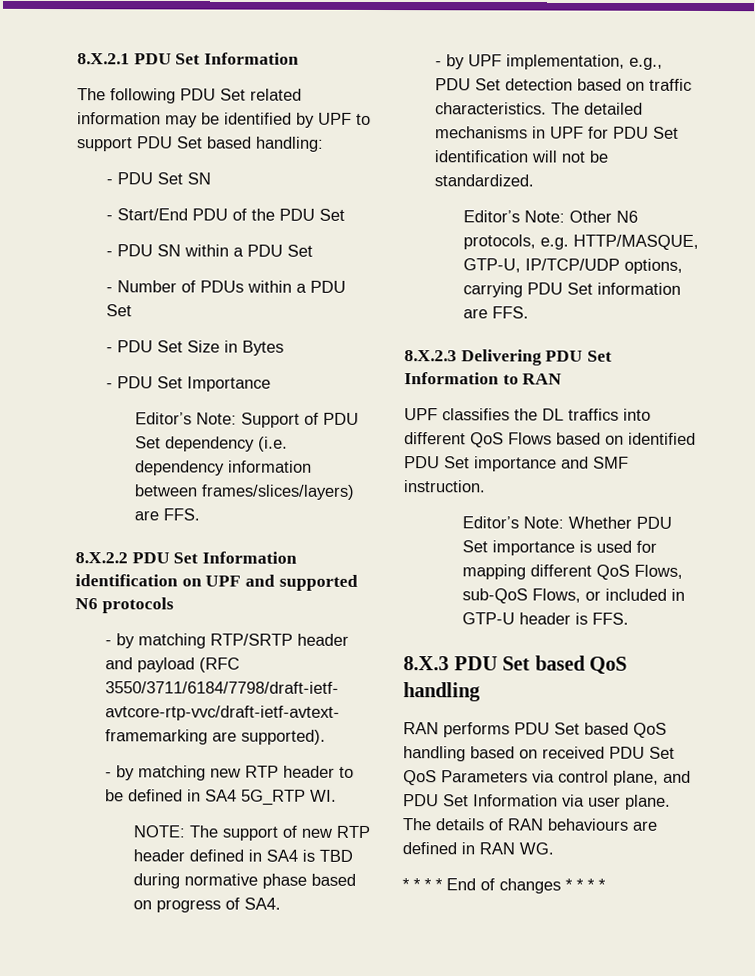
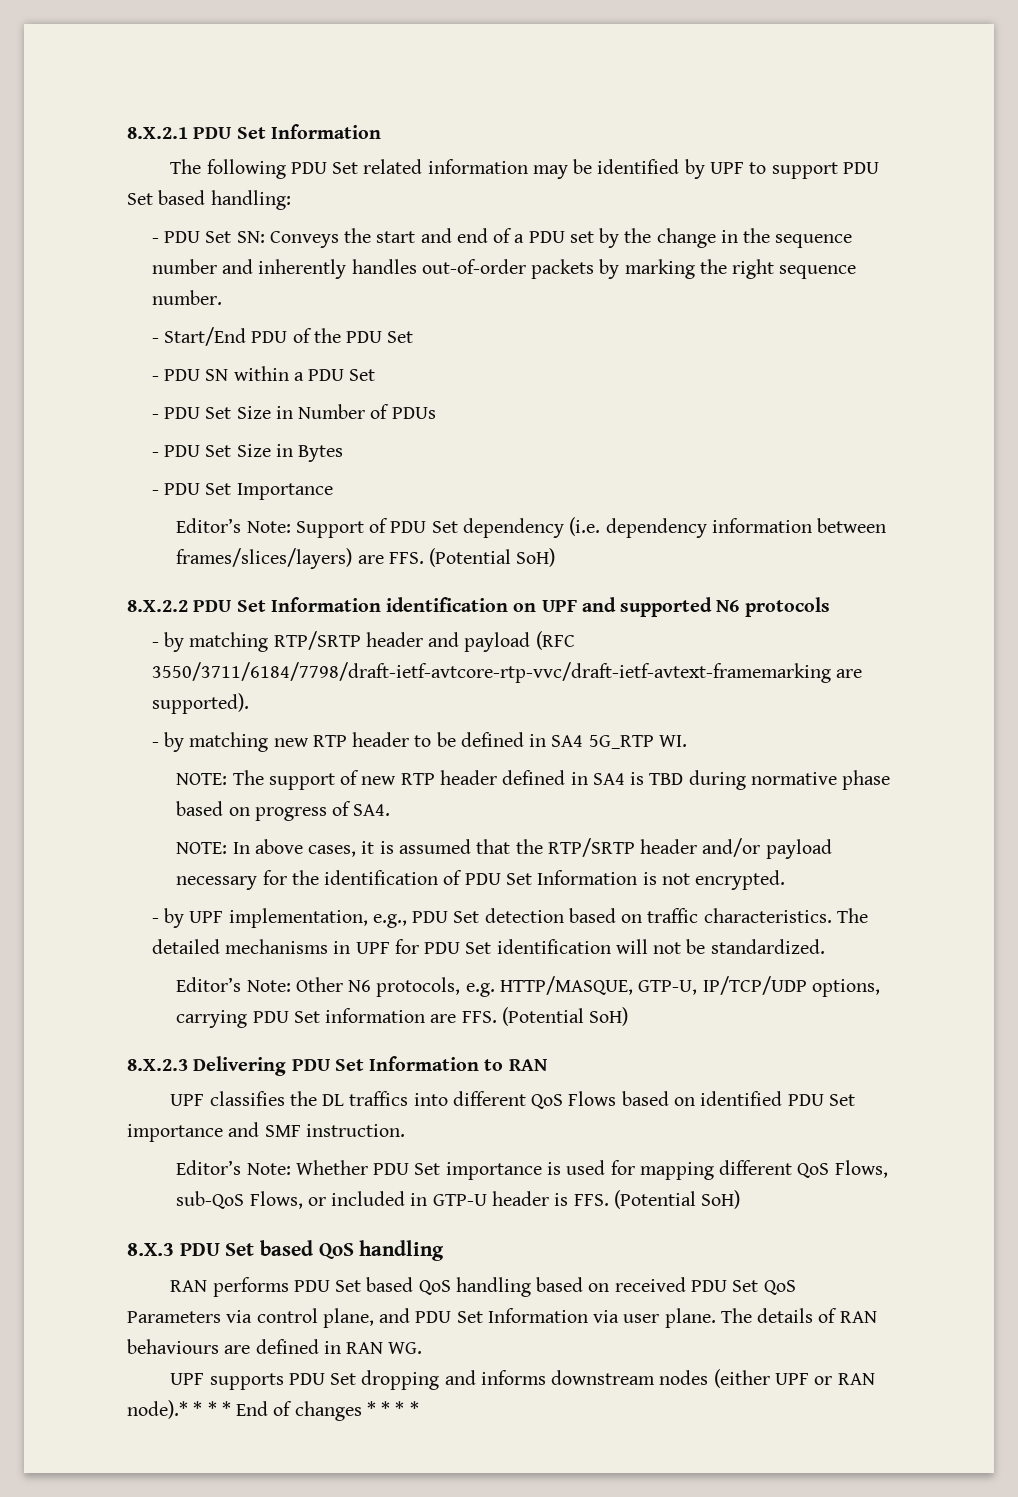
- - PDU Set SN
+ - PDU Set SN: Conveys the start and end of a PDU set by the change in the sequence number and inherently handles out-of-order packets by marking the right sequence number.
- - Number of PDUs within a PDU Set
+ - PDU Set Size in Number of PDUs
- Editor’s Note: Support of PDU Set dependency (i.e. dependency information between frames/slices/layers) are FFS.
+ Editor’s Note: Support of PDU Set dependency (i.e. dependency information between frames/slices/layers) are FFS. (Potential SoH)
+ NOTE: In above cases, it is assumed that the RTP/SRTP header and/or payload necessary for the identification of PDU Set Information is not encrypted.
- Editor’s Note: Other N6 protocols, e.g. HTTP/MASQUE, GTP-U, IP/TCP/UDP options, carrying PDU Set information are FFS.
+ Editor’s Note: Other N6 protocols, e.g. HTTP/MASQUE, GTP-U, IP/TCP/UDP options, carrying PDU Set information are FFS. (Potential SoH)
- Editor’s Note: Whether PDU Set importance is used for mapping different QoS Flows, sub-QoS Flows, or included in GTP-U header is FFS.
+ Editor’s Note: Whether PDU Set importance is used for mapping different QoS Flows, sub-QoS Flows, or included in GTP-U header is FFS. (Potential SoH)
- * * * * End of changes * * * *
+ UPF supports PDU Set dropping and informs downstream nodes (either UPF or RAN node).* * * * End of changes * * * *

